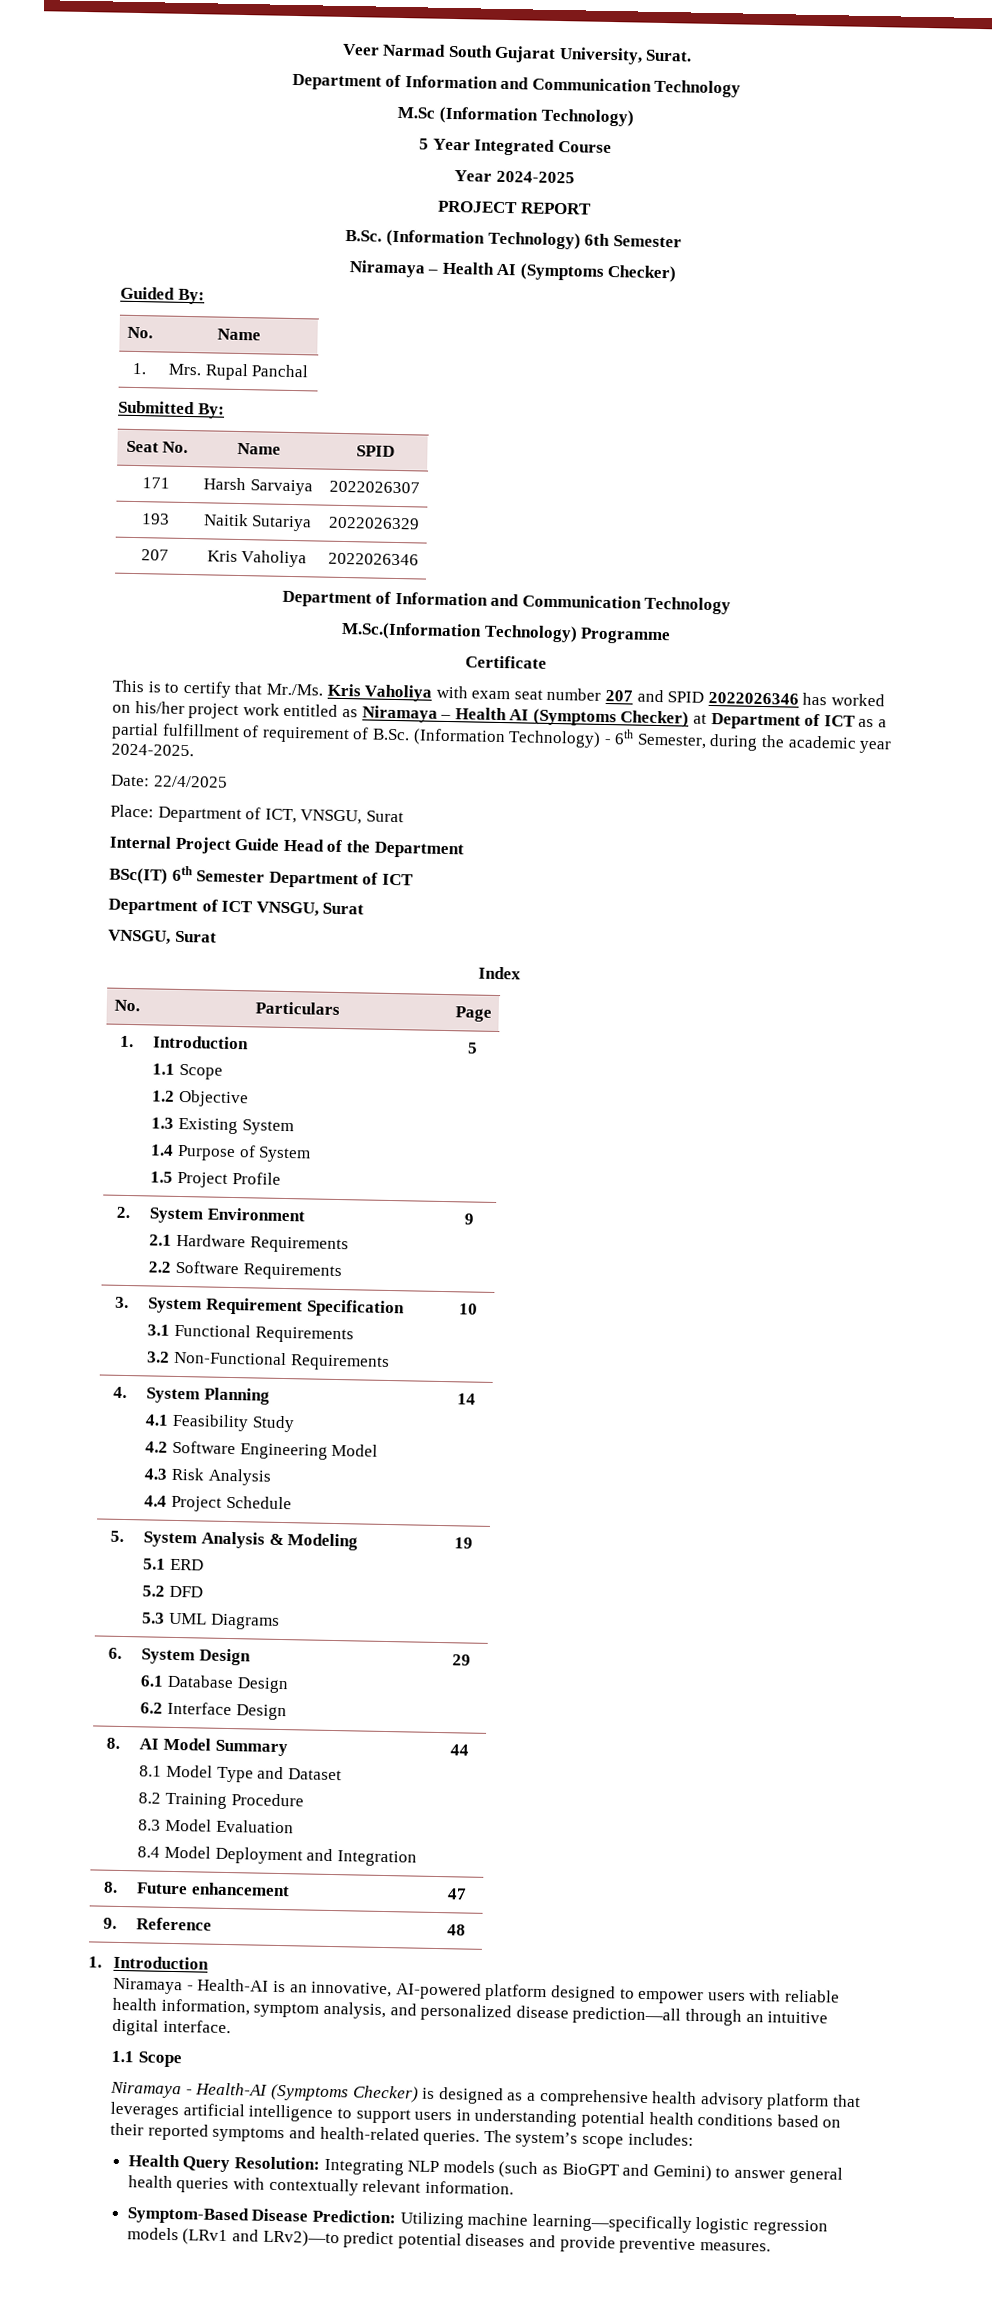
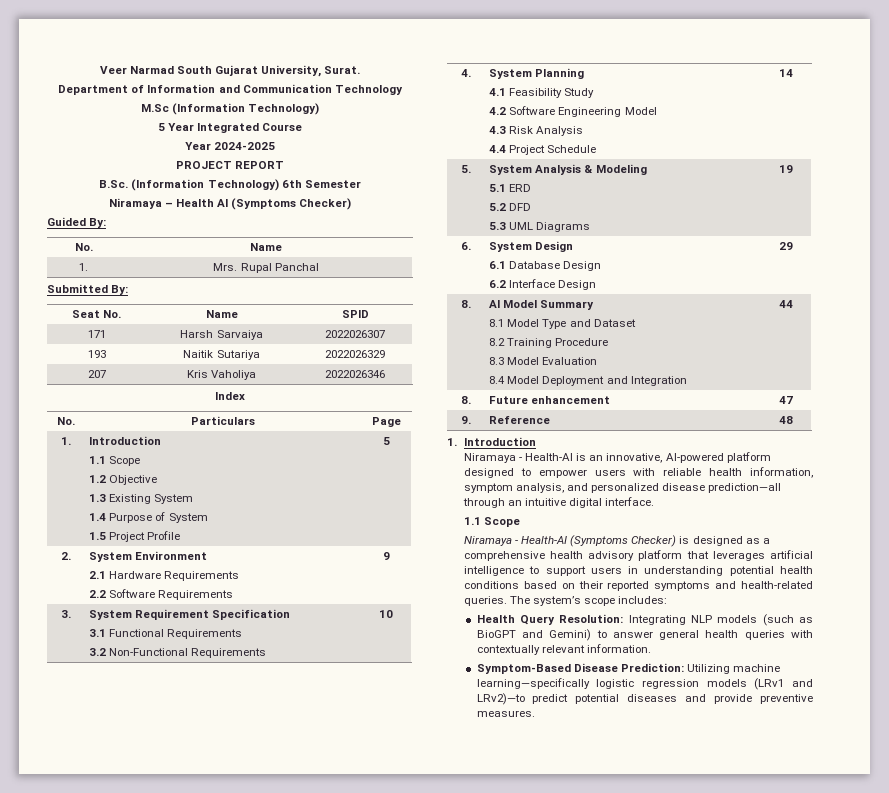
  207 | Kris Vaholiya | 2022026346
- Department of Information and Communication Technology
- M.Sc.(Information Technology) Programme
- Certificate
- This is to certify that Mr./Ms. Kris Vaholiya with exam seat number 207 and SPID 2022026346 has worked on his/her project work entitled as Niramaya – Health AI (Symptoms Checker) at Department of ICT as a partial fulfillment of requirement of B.Sc. (Information Technology) - 6th Semester, during the academic year 2024-2025.
- Date: 22/4/2025
- Place: Department of ICT, VNSGU, Surat
- Internal Project Guide Head of the Department
- BSc(IT) 6th Semester Department of ICT
- Department of ICT VNSGU, Surat
- VNSGU, Surat

